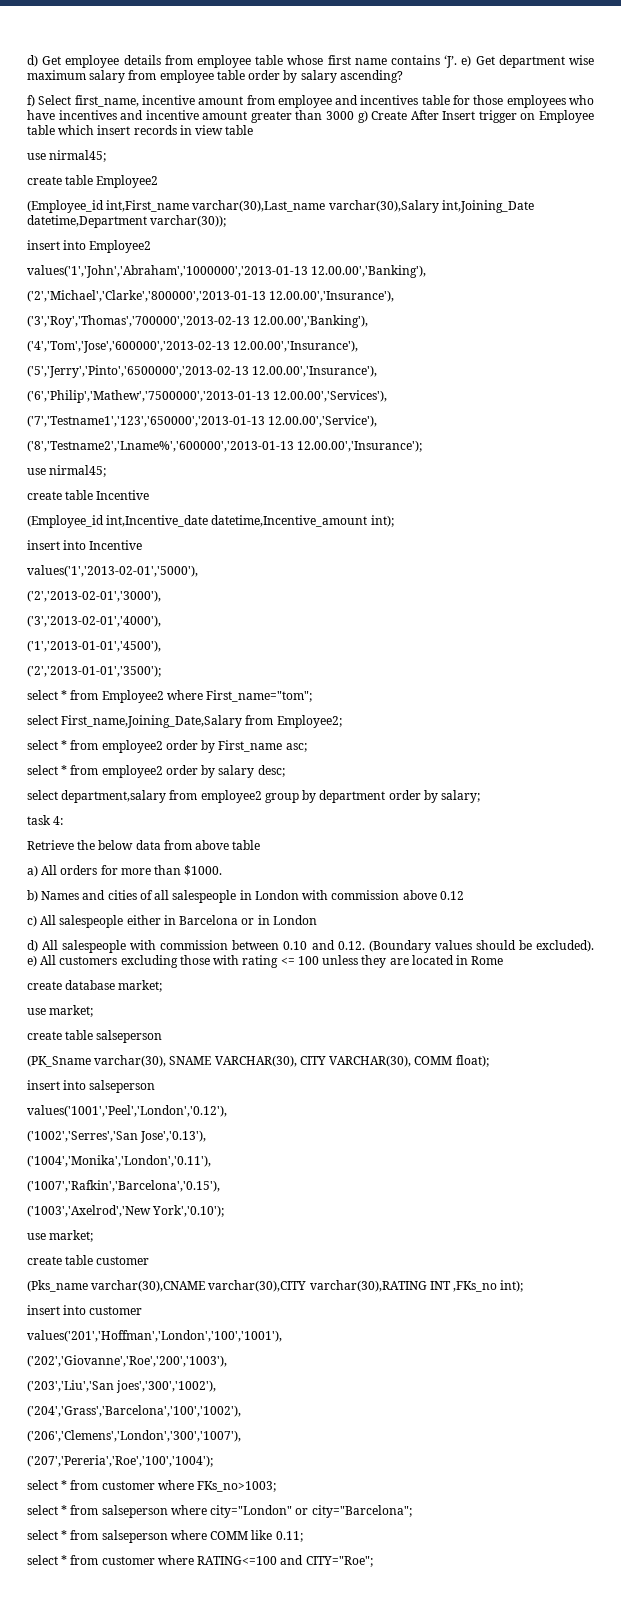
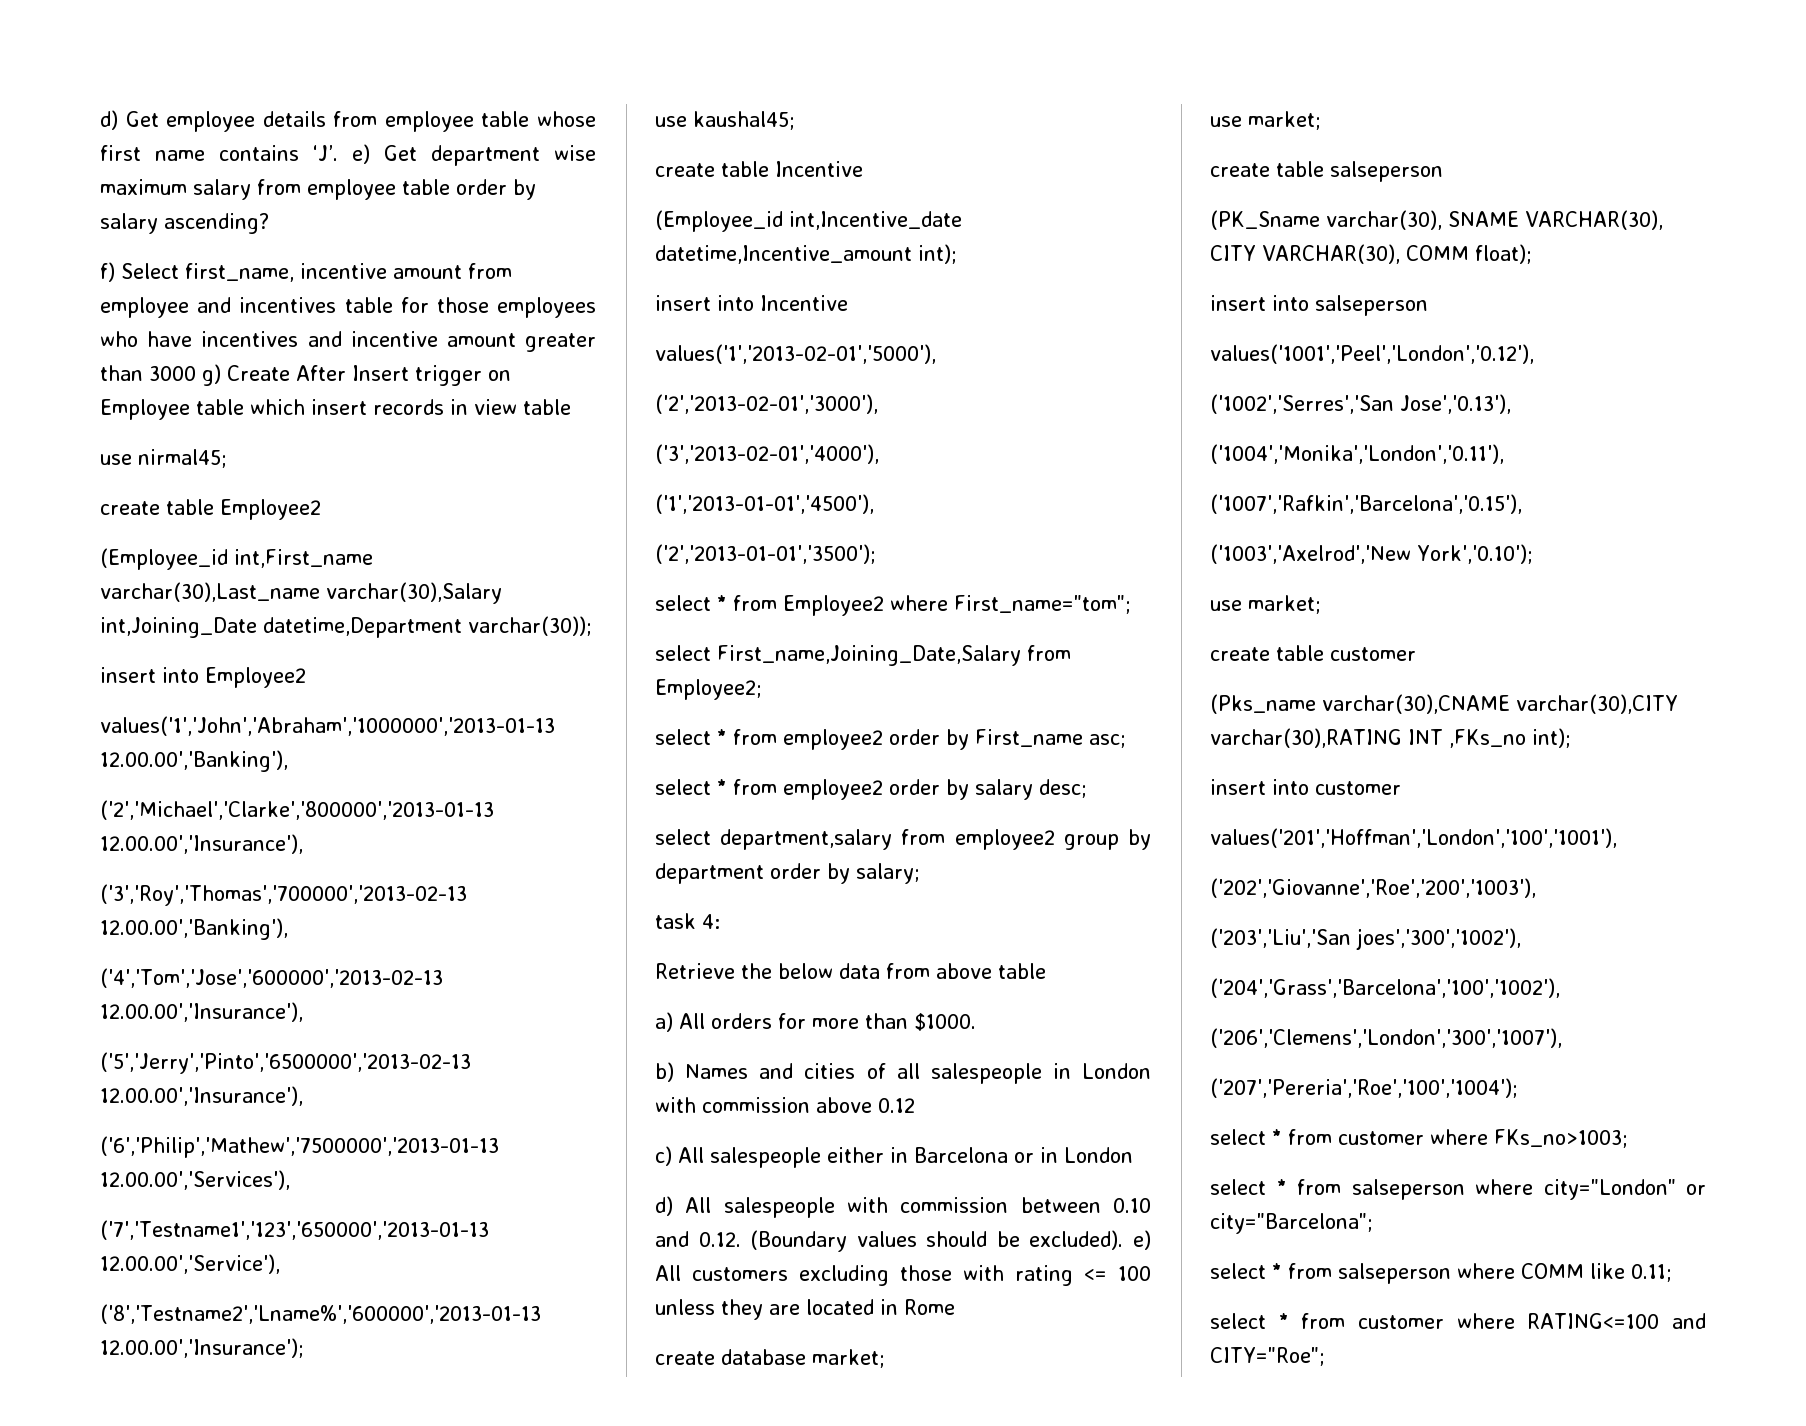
  ('8','Testname2','Lname%','600000','2013-01-13 12.00.00','Insurance');
- use nirmal45;
+ use kaushal45;

